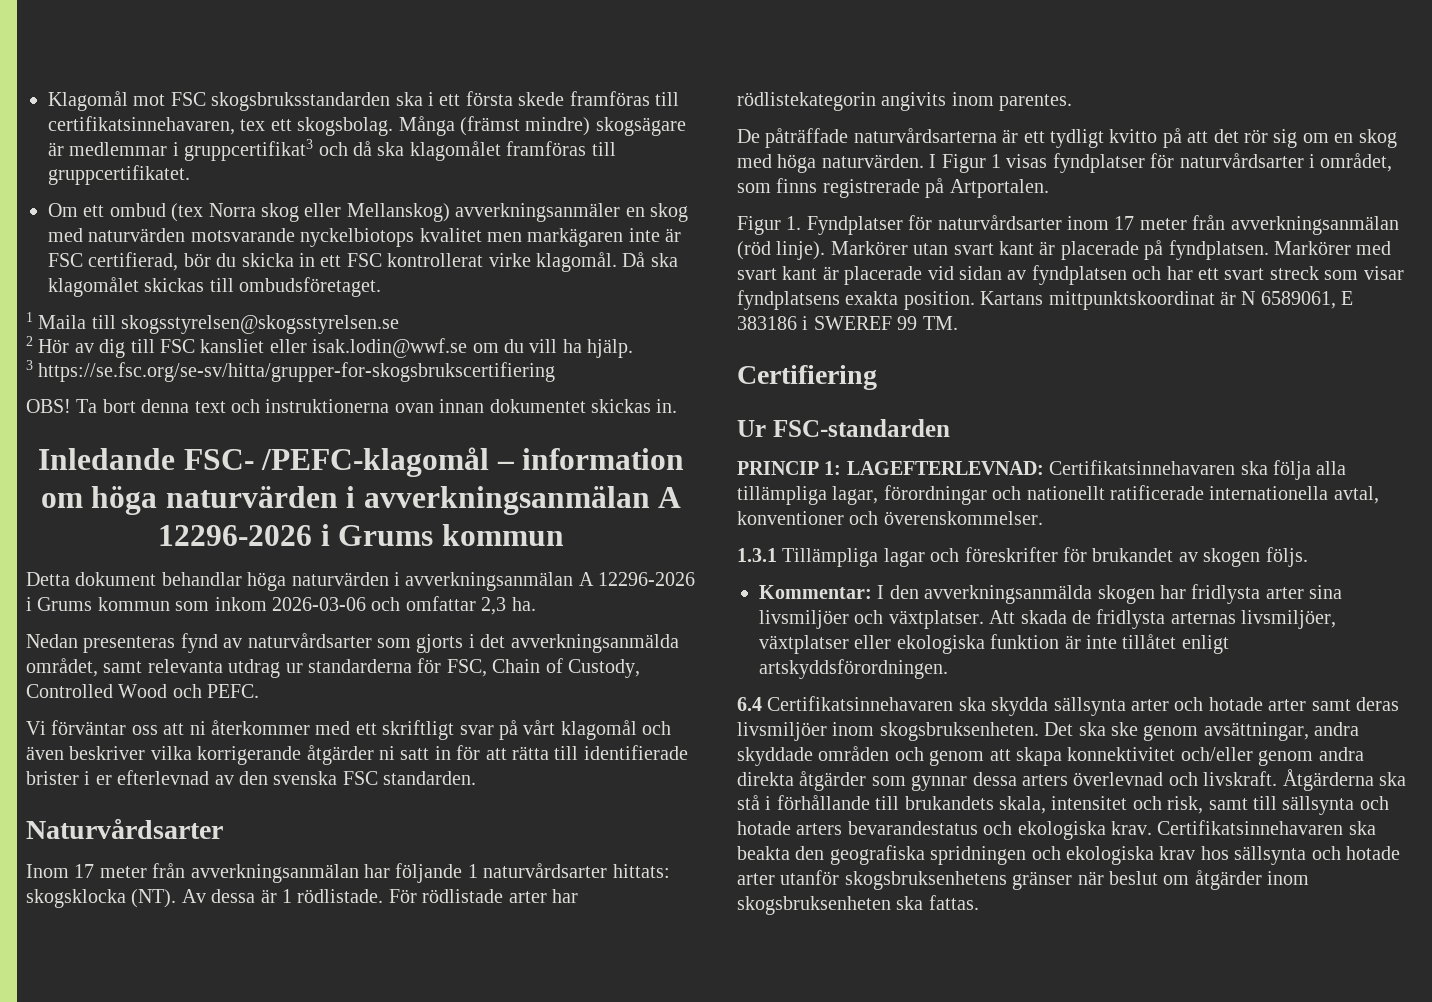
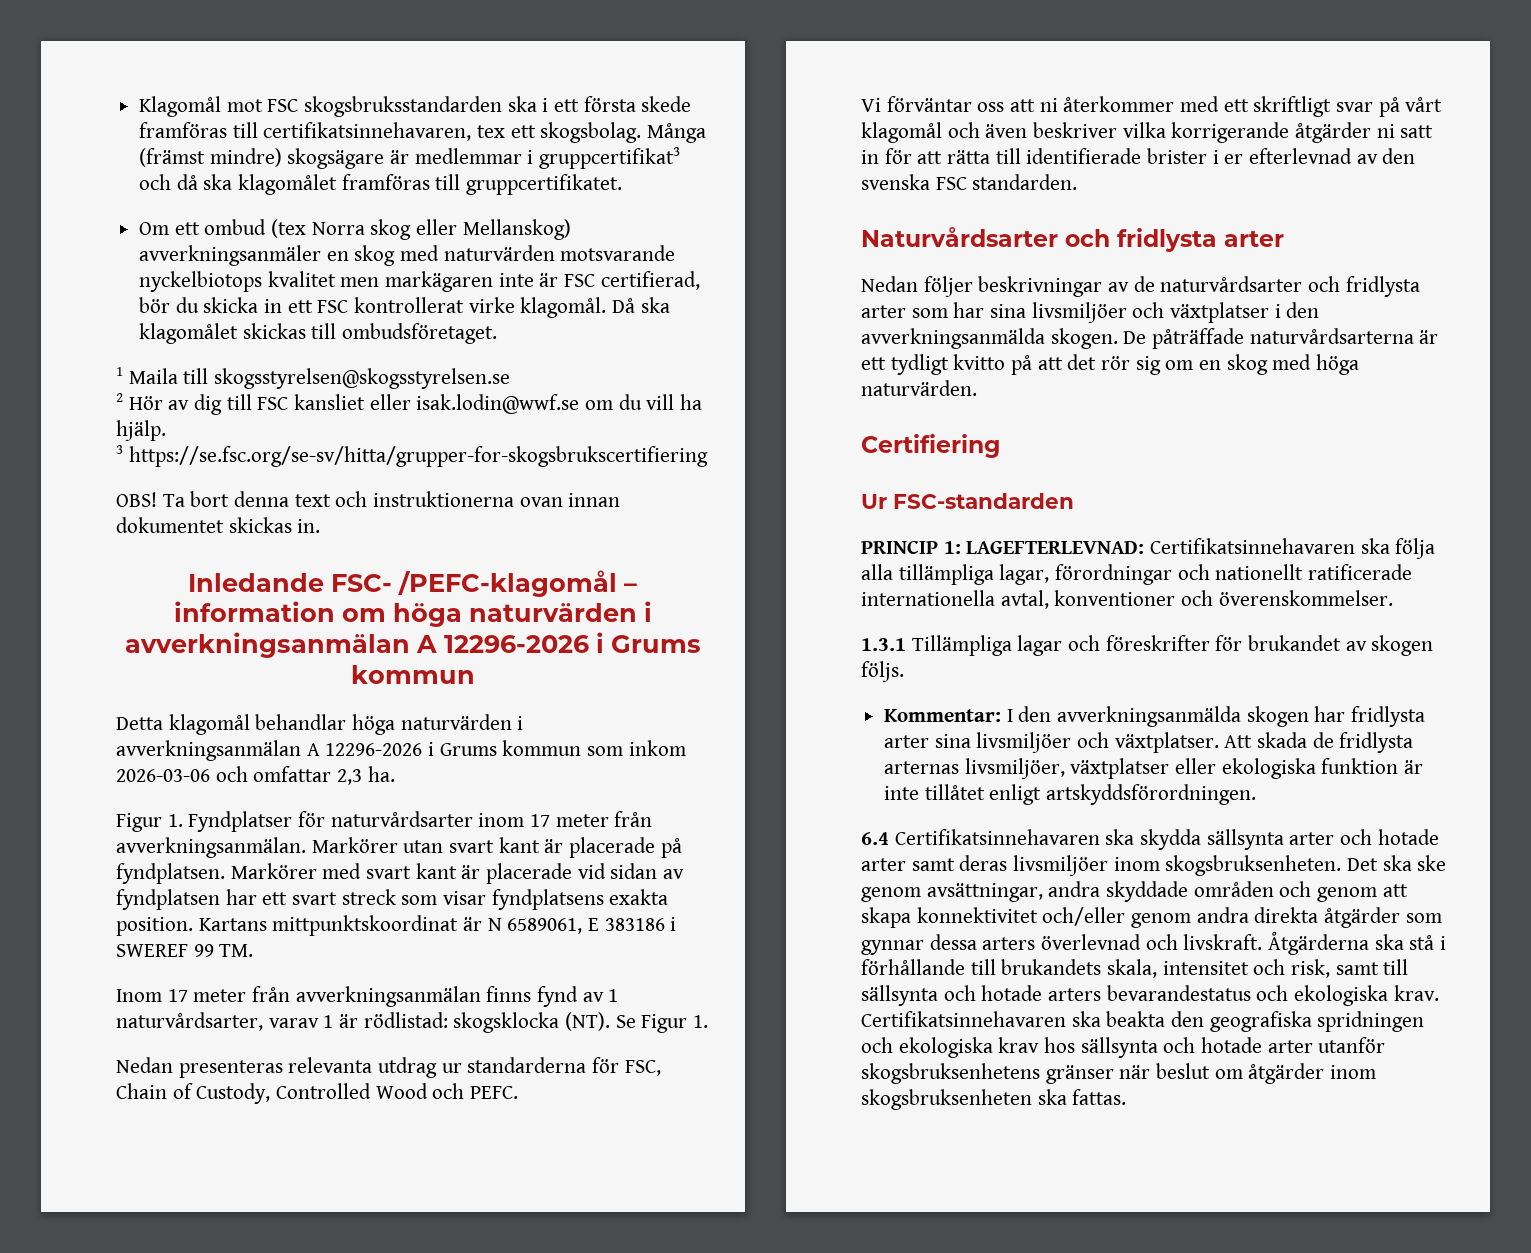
- Detta dokument behandlar höga naturvärden i avverkningsanmälan A 12296-2026 i Grums kommun som inkom 2026-03-06 och omfattar 2,3 ha.
+ Detta klagomål behandlar höga naturvärden i avverkningsanmälan A 12296-2026 i Grums kommun som inkom 2026-03-06 och omfattar 2,3 ha.
- Nedan presenteras fynd av naturvårdsarter som gjorts i det avverkningsanmälda området, samt relevanta utdrag ur standarderna för FSC, Chain of Custody, Controlled Wood och PEFC.
+ Figur 1. Fyndplatser för naturvårdsarter inom 17 meter från avverkningsanmälan. Markörer utan svart kant är placerade på fyndplatsen. Markörer med svart kant är placerade vid sidan av fyndplatsen har ett svart streck som visar fyndplatsens exakta position. Kartans mittpunktskoordinat är N 6589061, E 383186 i SWEREF 99 TM.
+ Inom 17 meter från avverkningsanmälan finns fynd av 1 naturvårdsarter, varav 1 är rödlistad: skogsklocka (NT). Se Figur 1.
+ Nedan presenteras relevanta utdrag ur standarderna för FSC, Chain of Custody, Controlled Wood och PEFC.
- Naturvårdsarter
- Inom 17 meter från avverkningsanmälan har följande 1 naturvårdsarter hittats: skogsklocka (NT). Av dessa är 1 rödlistade. För rödlistade arter har rödlistekategorin angivits inom parentes.
- De påträffade naturvårdsarterna är ett tydligt kvitto på att det rör sig om en skog med höga naturvärden. I Figur 1 visas fyndplatser för naturvårdsarter i området, som finns registrerade på Artportalen.
- Figur 1. Fyndplatser för naturvårdsarter inom 17 meter från avverkningsanmälan (röd linje). Markörer utan svart kant är placerade på fyndplatsen. Markörer med svart kant är placerade vid sidan av fyndplatsen och har ett svart streck som visar fyndplatsens exakta position. Kartans mittpunktskoordinat är N 6589061, E 383186 i SWEREF 99 TM.
+ Naturvårdsarter och fridlysta arter
+ Nedan följer beskrivningar av de naturvårdsarter och fridlysta arter som har sina livsmiljöer och växtplatser i den avverkningsanmälda skogen. De påträffade naturvårdsarterna är ett tydligt kvitto på att det rör sig om en skog med höga naturvärden.

